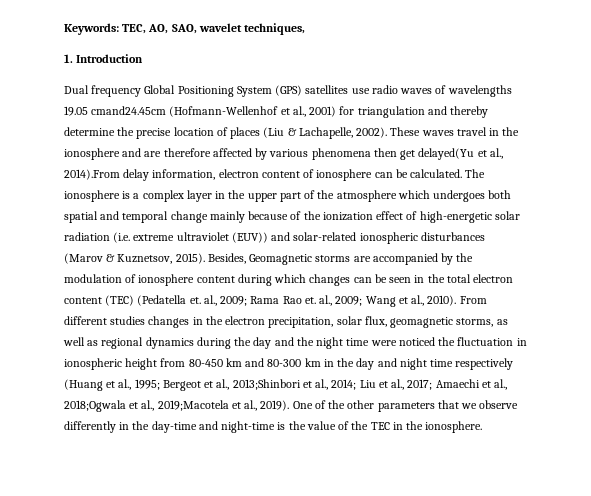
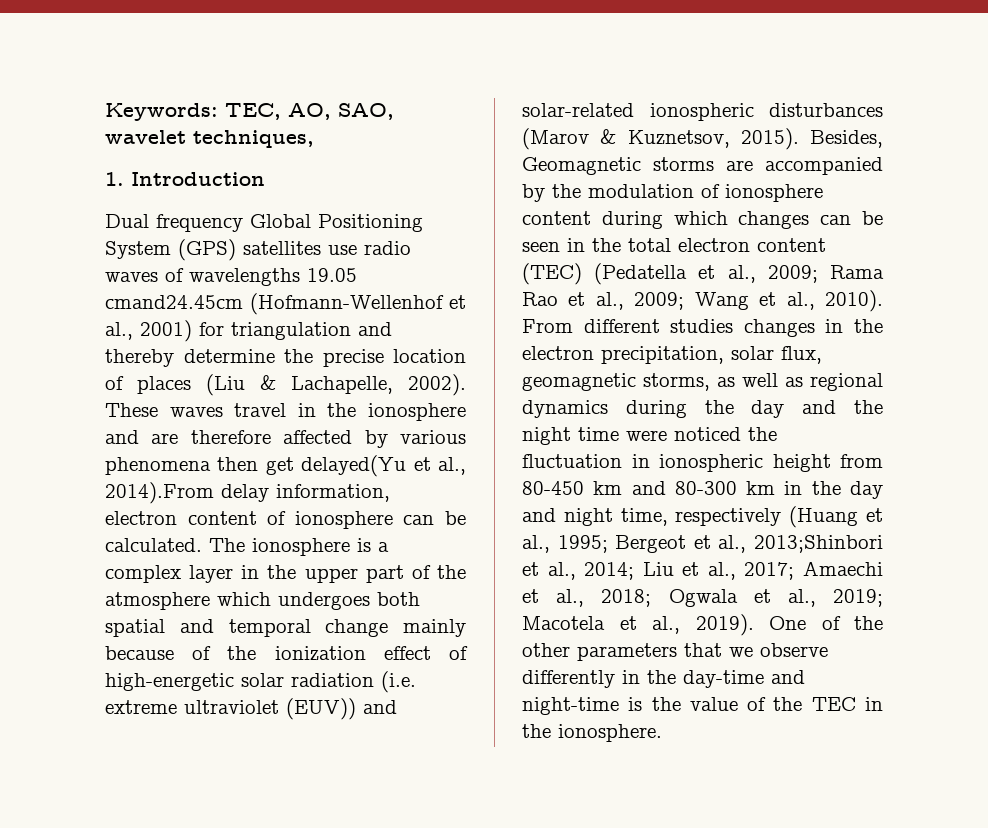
- Besides, Geomagnetic storms are accompanied by the modulation of ionosphere content during which changes can be seen in the total electron content (TEC) (Pedatella et. al., 2009; Rama Rao et. al., 2009; Wang et al., 2010).
+ Besides, Geomagnetic storms are accompanied by the modulation of ionosphere content during which changes can be seen in the total electron content (TEC) (Pedatella et al., 2009; Rama Rao et al., 2009; Wang et al., 2010).
- From different studies changes in the electron precipitation, solar flux, geomagnetic storms, as well as regional dynamics during the day and the night time were noticed the fluctuation in ionospheric height from 80-450 km and 80-300 km in the day and night time respectively (Huang et al., 1995;
+ From different studies changes in the electron precipitation, solar flux, geomagnetic storms, as well as regional dynamics during the day and the night time were noticed the fluctuation in ionospheric height from 80-450 km and 80-300 km in the day and night time, respectively (Huang et al., 1995;
- Amaechi et al., 2018;Ogwala et al., 2019;Macotela et al., 2019).
+ Amaechi et al., 2018; Ogwala et al., 2019; Macotela et al., 2019).

